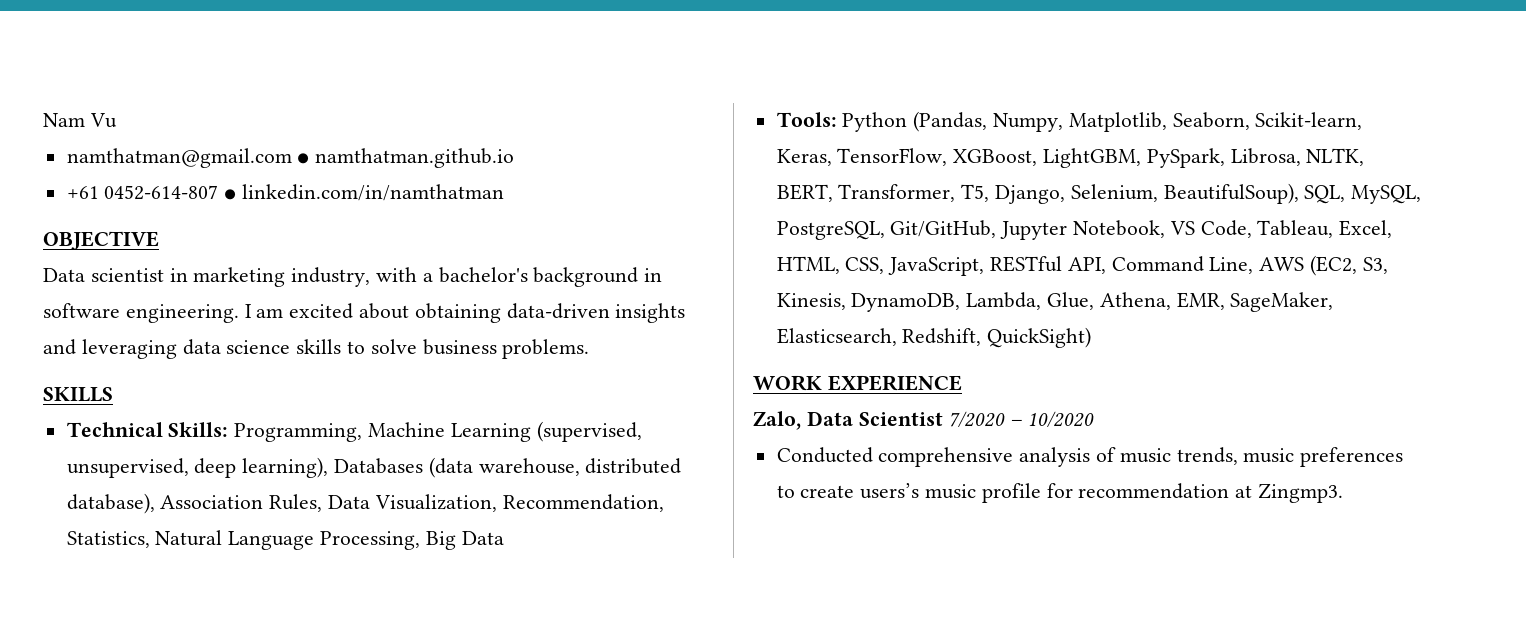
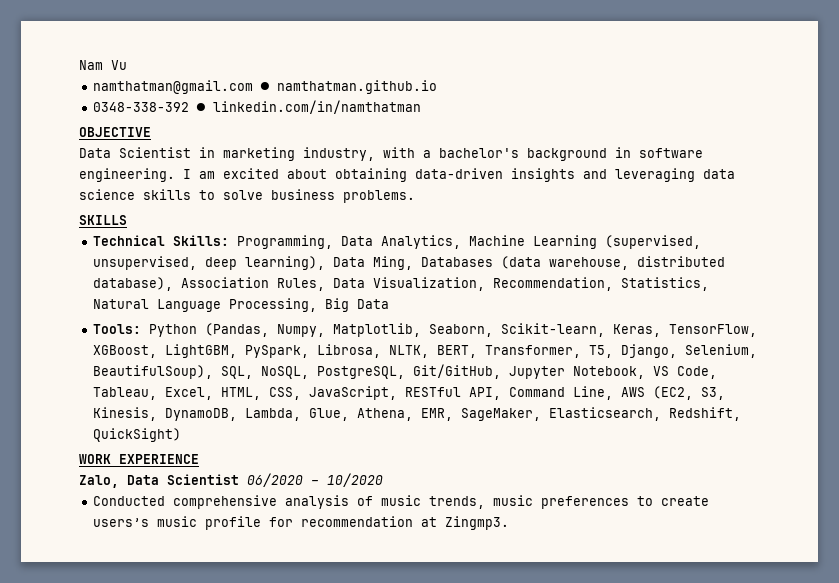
- +61 0452-614-807 ● linkedin.com/in/namthatman
+ 0348-338-392 ● linkedin.com/in/namthatman
- Data scientist in marketing industry, with a bachelor's background in software engineering.
+ Data Scientist in marketing industry, with a bachelor's background in software engineering.
- Technical Skills: Programming, Machine Learning (supervised, unsupervised, deep learning), Databases (data warehouse, distributed database), Association Rules, Data Visualization, Recommendation, Statistics, Natural Language Processing, Big Data
+ Technical Skills: Programming, Data Analytics, Machine Learning (supervised, unsupervised, deep learning), Data Ming, Databases (data warehouse, distributed database), Association Rules, Data Visualization, Recommendation, Statistics, Natural Language Processing, Big Data
- Tools: Python (Pandas, Numpy, Matplotlib, Seaborn, Scikit-learn, Keras, TensorFlow, XGBoost, LightGBM, PySpark, Librosa, NLTK, BERT, Transformer, T5, Django, Selenium, BeautifulSoup), SQL, MySQL, PostgreSQL, Git/GitHub, Jupyter Notebook, VS Code, Tableau, Excel, HTML, CSS, JavaScript, RESTful API, Command Line, AWS (EC2, S3, Kinesis, DynamoDB, Lambda, Glue, Athena, EMR, SageMaker, Elasticsearch, Redshift, QuickSight)
+ Tools: Python (Pandas, Numpy, Matplotlib, Seaborn, Scikit-learn, Keras, TensorFlow, XGBoost, LightGBM, PySpark, Librosa, NLTK, BERT, Transformer, T5, Django, Selenium, BeautifulSoup), SQL, NoSQL, PostgreSQL, Git/GitHub, Jupyter Notebook, VS Code, Tableau, Excel, HTML, CSS, JavaScript, RESTful API, Command Line, AWS (EC2, S3, Kinesis, DynamoDB, Lambda, Glue, Athena, EMR, SageMaker, Elasticsearch, Redshift, QuickSight)
- Zalo, Data Scientist 7/2020 – 10/2020
+ Zalo, Data Scientist 06/2020 – 10/2020

